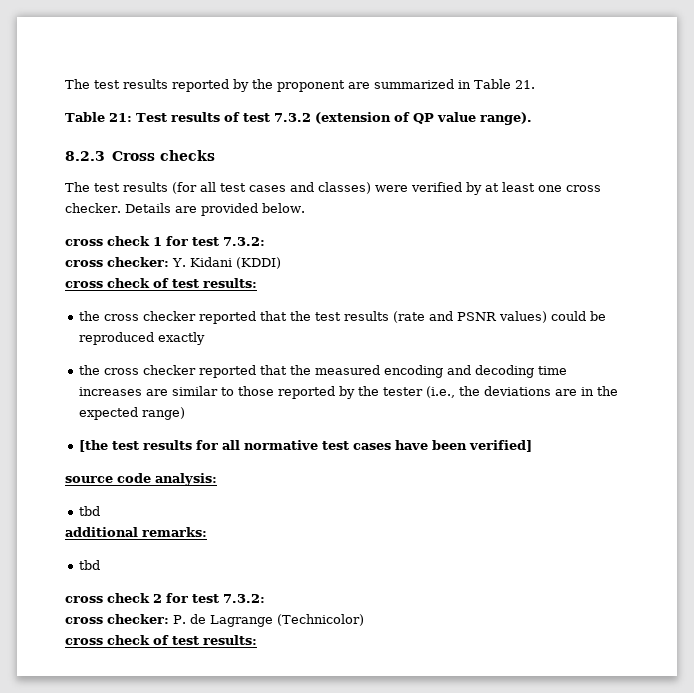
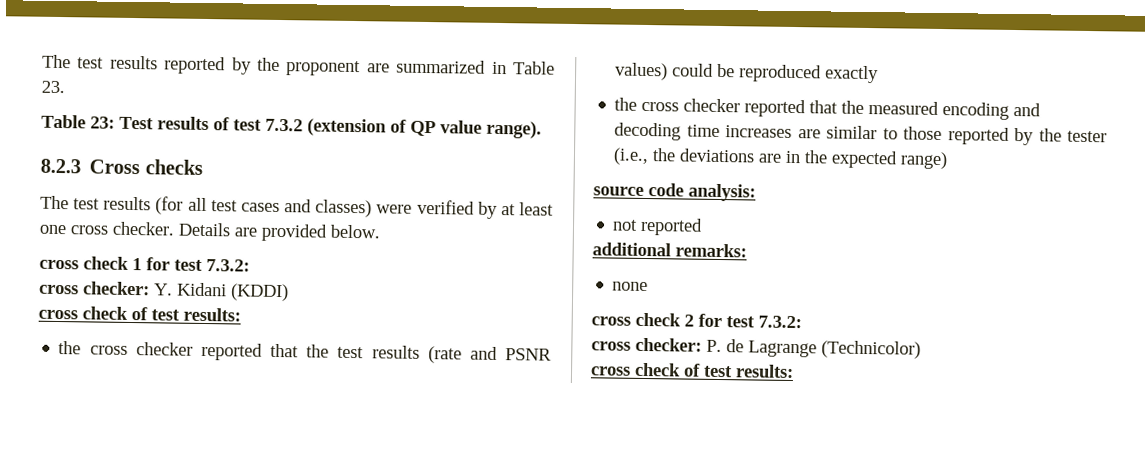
- The test results reported by the proponent are summarized in Table 21.
- Table 21: Test results of test 7.3.2 (extension of QP value range).
+ The test results reported by the proponent are summarized in Table 23.
+ Table 23: Test results of test 7.3.2 (extension of QP value range).
- [the test results for all normative test cases have been verified]
  source code analysis:
- tbd
+ not reported
  additional remarks:
- tbd
+ none

